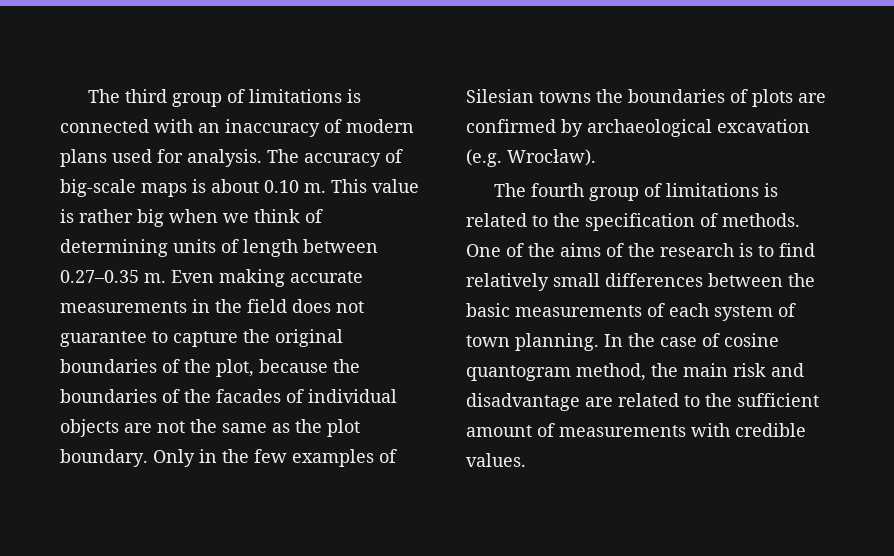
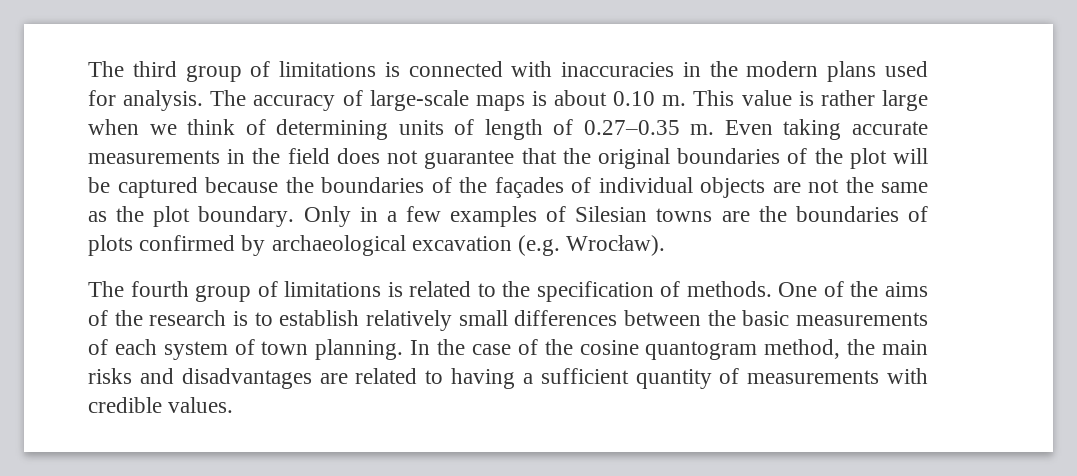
- The third group of limitations is connected with an inaccuracy of modern plans used for analysis.
+ The third group of limitations is connected with inaccuracies in the modern plans used for analysis.
- The accuracy of big-scale maps is about 0.10 m.
+ The accuracy of large-scale maps is about 0.10 m.
- This value is rather big when we think of determining units of length between 0.27–0.35 m.
+ This value is rather large when we think of determining units of length of 0.27–0.35 m.
- Even making accurate measurements in the field does not guarantee to capture the original boundaries of the plot, because the boundaries of the facades of individual objects are not the same as the plot boundary.
+ Even taking accurate measurements in the field does not guarantee that the original boundaries of the plot will be captured because the boundaries of the façades of individual objects are not the same as the plot boundary.
- Only in the few examples of Silesian towns the boundaries of plots are confirmed by archaeological excavation (e.g. Wrocław).
+ Only in a few examples of Silesian towns are the boundaries of plots confirmed by archaeological excavation (e.g. Wrocław).
- One of the aims of the research is to find relatively small differences between the basic measurements of each system of town planning.
+ One of the aims of the research is to establish relatively small differences between the basic measurements of each system of town planning.
- In the case of cosine quantogram method, the main risk and disadvantage are related to the sufficient amount of measurements with credible values.
+ In the case of the cosine quantogram method, the main risks and disadvantages are related to having a sufficient quantity of measurements with credible values.

